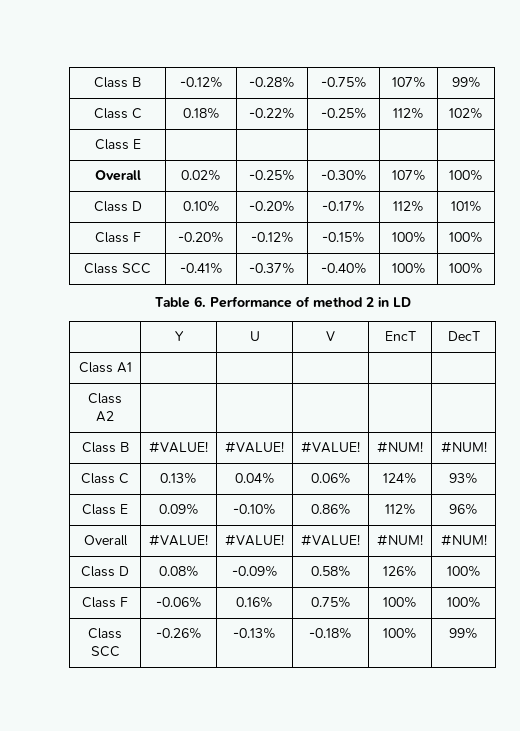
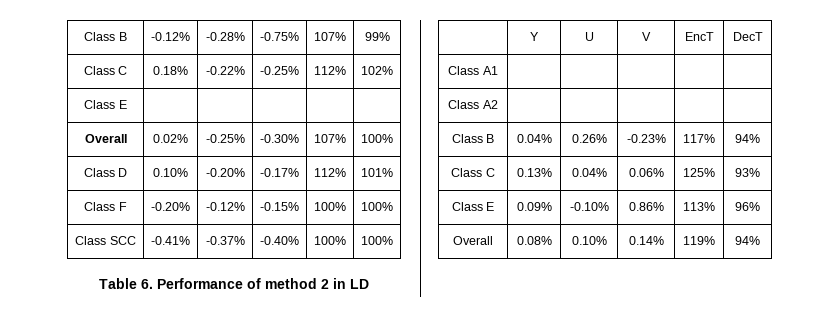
- Class B | #VALUE! | #VALUE! | #VALUE! | #NUM! | #NUM!
+ Class B | 0.04% | 0.26% | -0.23% | 117% | 94%
- Class C | 0.13% | 0.04% | 0.06% | 124% | 93%
+ Class C | 0.13% | 0.04% | 0.06% | 125% | 93%
- Class E | 0.09% | -0.10% | 0.86% | 112% | 96%
+ Class E | 0.09% | -0.10% | 0.86% | 113% | 96%
- Overall | #VALUE! | #VALUE! | #VALUE! | #NUM! | #NUM!
- Class D | 0.08% | -0.09% | 0.58% | 126% | 100%
- Class F | -0.06% | 0.16% | 0.75% | 100% | 100%
- Class SCC | -0.26% | -0.13% | -0.18% | 100% | 99%
+ Overall | 0.08% | 0.10% | 0.14% | 119% | 94%

